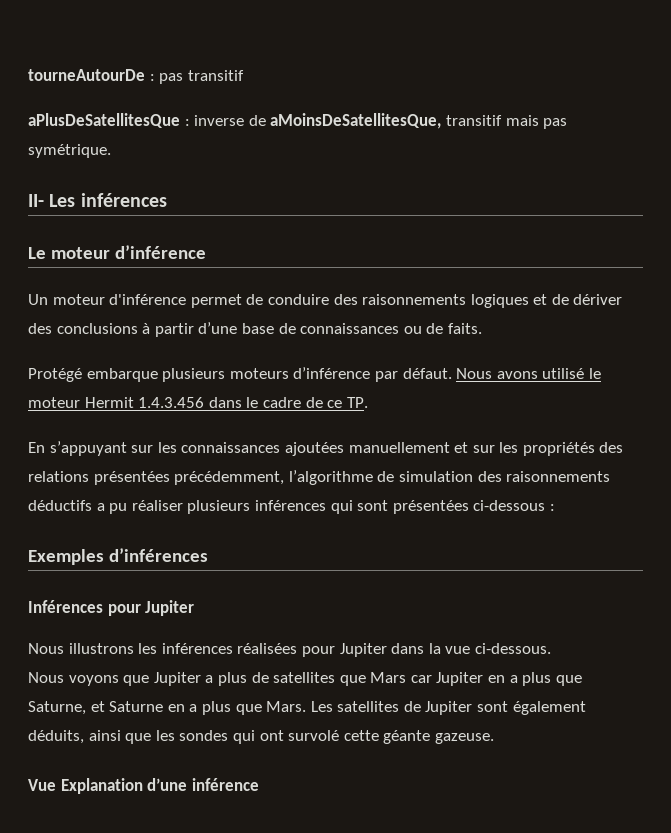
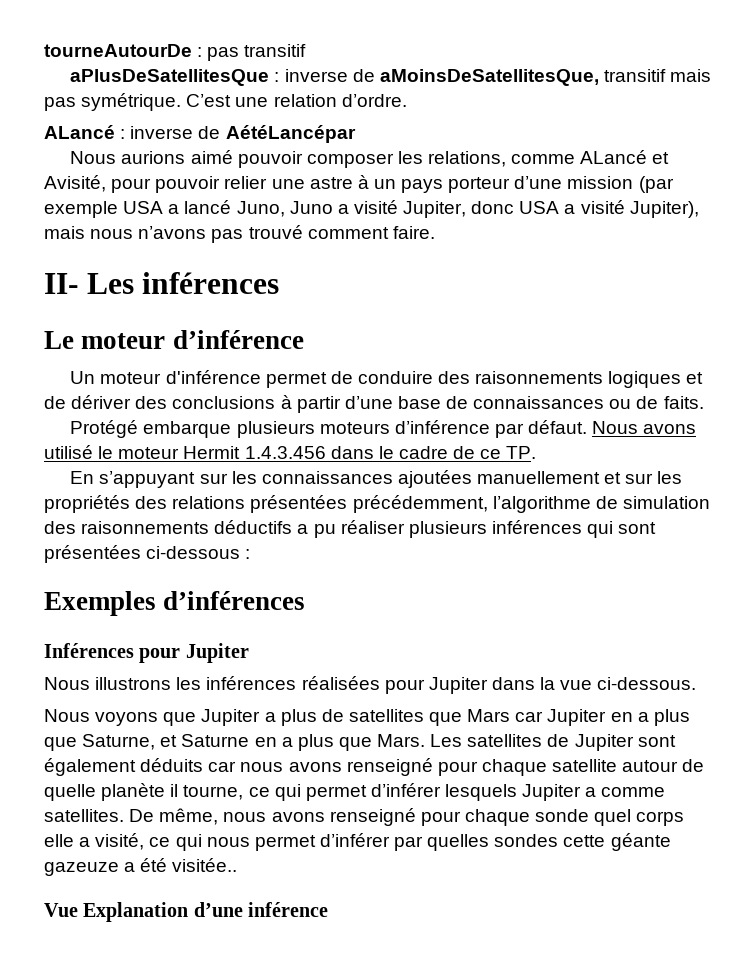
+ C’est une relation d’ordre.
+ ALancé : inverse de AétéLancépar
+ Nous aurions aimé pouvoir composer les relations, comme ALancé et Avisité, pour pouvoir relier une astre à un pays porteur d’une mission (par exemple USA a lancé Juno, Juno a visité Jupiter, donc USA a visité Jupiter), mais nous n’avons pas trouvé comment faire.
- Les satellites de Jupiter sont également déduits, ainsi que les sondes qui ont survolé cette géante gazeuse.
+ Les satellites de Jupiter sont également déduits car nous avons renseigné pour chaque satellite autour de quelle planète il tourne, ce qui permet d’inférer lesquels Jupiter a comme satellites. De même, nous avons renseigné pour chaque sonde quel corps elle a visité, ce qui nous permet d’inférer par quelles sondes cette géante gazeuze a été visitée..

